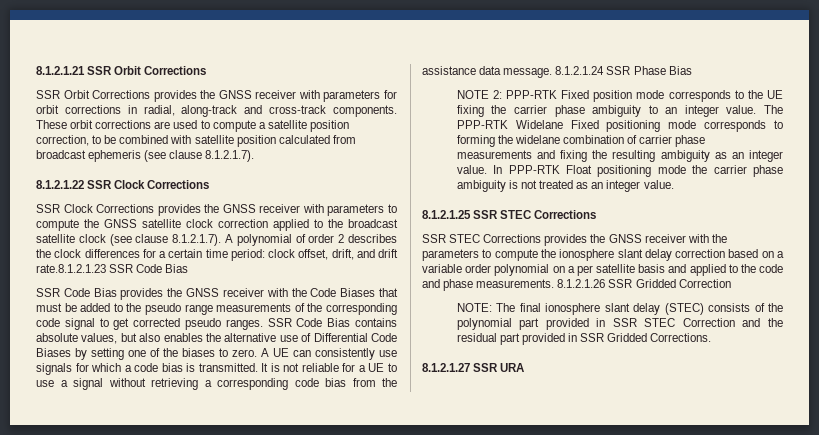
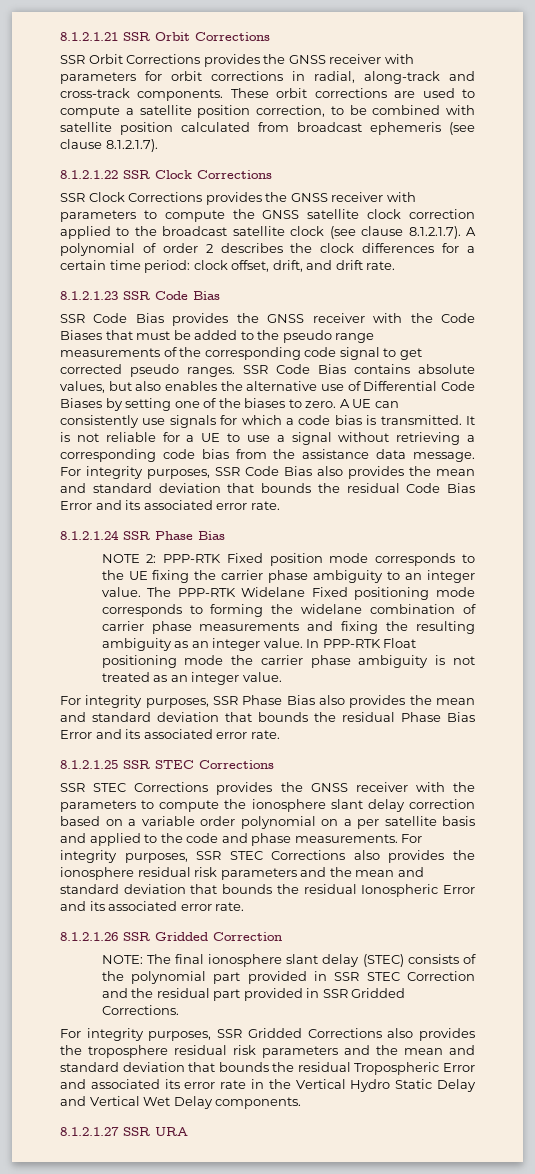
- SSR Clock Corrections provides the GNSS receiver with parameters to compute the GNSS satellite clock correction applied to the broadcast satellite clock (see clause 8.1.2.1.7). A polynomial of order 2 describes the clock differences for a certain time period: clock offset, drift, and drift rate.8.1.2.1.23 SSR Code Bias
+ SSR Clock Corrections provides the GNSS receiver with parameters to compute the GNSS satellite clock correction applied to the broadcast satellite clock (see clause 8.1.2.1.7). A polynomial of order 2 describes the clock differences for a certain time period: clock offset, drift, and drift rate.
+ 8.1.2.1.23 SSR Code Bias
- It is not reliable for a UE to use a signal without retrieving a corresponding code bias from the assistance data message. 8.1.2.1.24 SSR Phase Bias
+ It is not reliable for a UE to use a signal without retrieving a corresponding code bias from the assistance data message. For integrity purposes, SSR Code Bias also provides the mean and standard deviation that bounds the residual Code Bias Error and its associated error rate.
+ 8.1.2.1.24 SSR Phase Bias
+ For integrity purposes, SSR Phase Bias also provides the mean and standard deviation that bounds the residual Phase Bias Error and its associated error rate.
- SSR STEC Corrections provides the GNSS receiver with the parameters to compute the ionosphere slant delay correction based on a variable order polynomial on a per satellite basis and applied to the code and phase measurements. 8.1.2.1.26 SSR Gridded Correction
+ SSR STEC Corrections provides the GNSS receiver with the parameters to compute the ionosphere slant delay correction based on a variable order polynomial on a per satellite basis and applied to the code and phase measurements. For integrity purposes, SSR STEC Corrections also provides the ionosphere residual risk parameters and the mean and standard deviation that bounds the residual Ionospheric Error and its associated error rate.
+ 8.1.2.1.26 SSR Gridded Correction
+ For integrity purposes, SSR Gridded Corrections also provides the troposphere residual risk parameters and the mean and standard deviation that bounds the residual Tropospheric Error and associated its error rate in the Vertical Hydro Static Delay and Vertical Wet Delay components.

